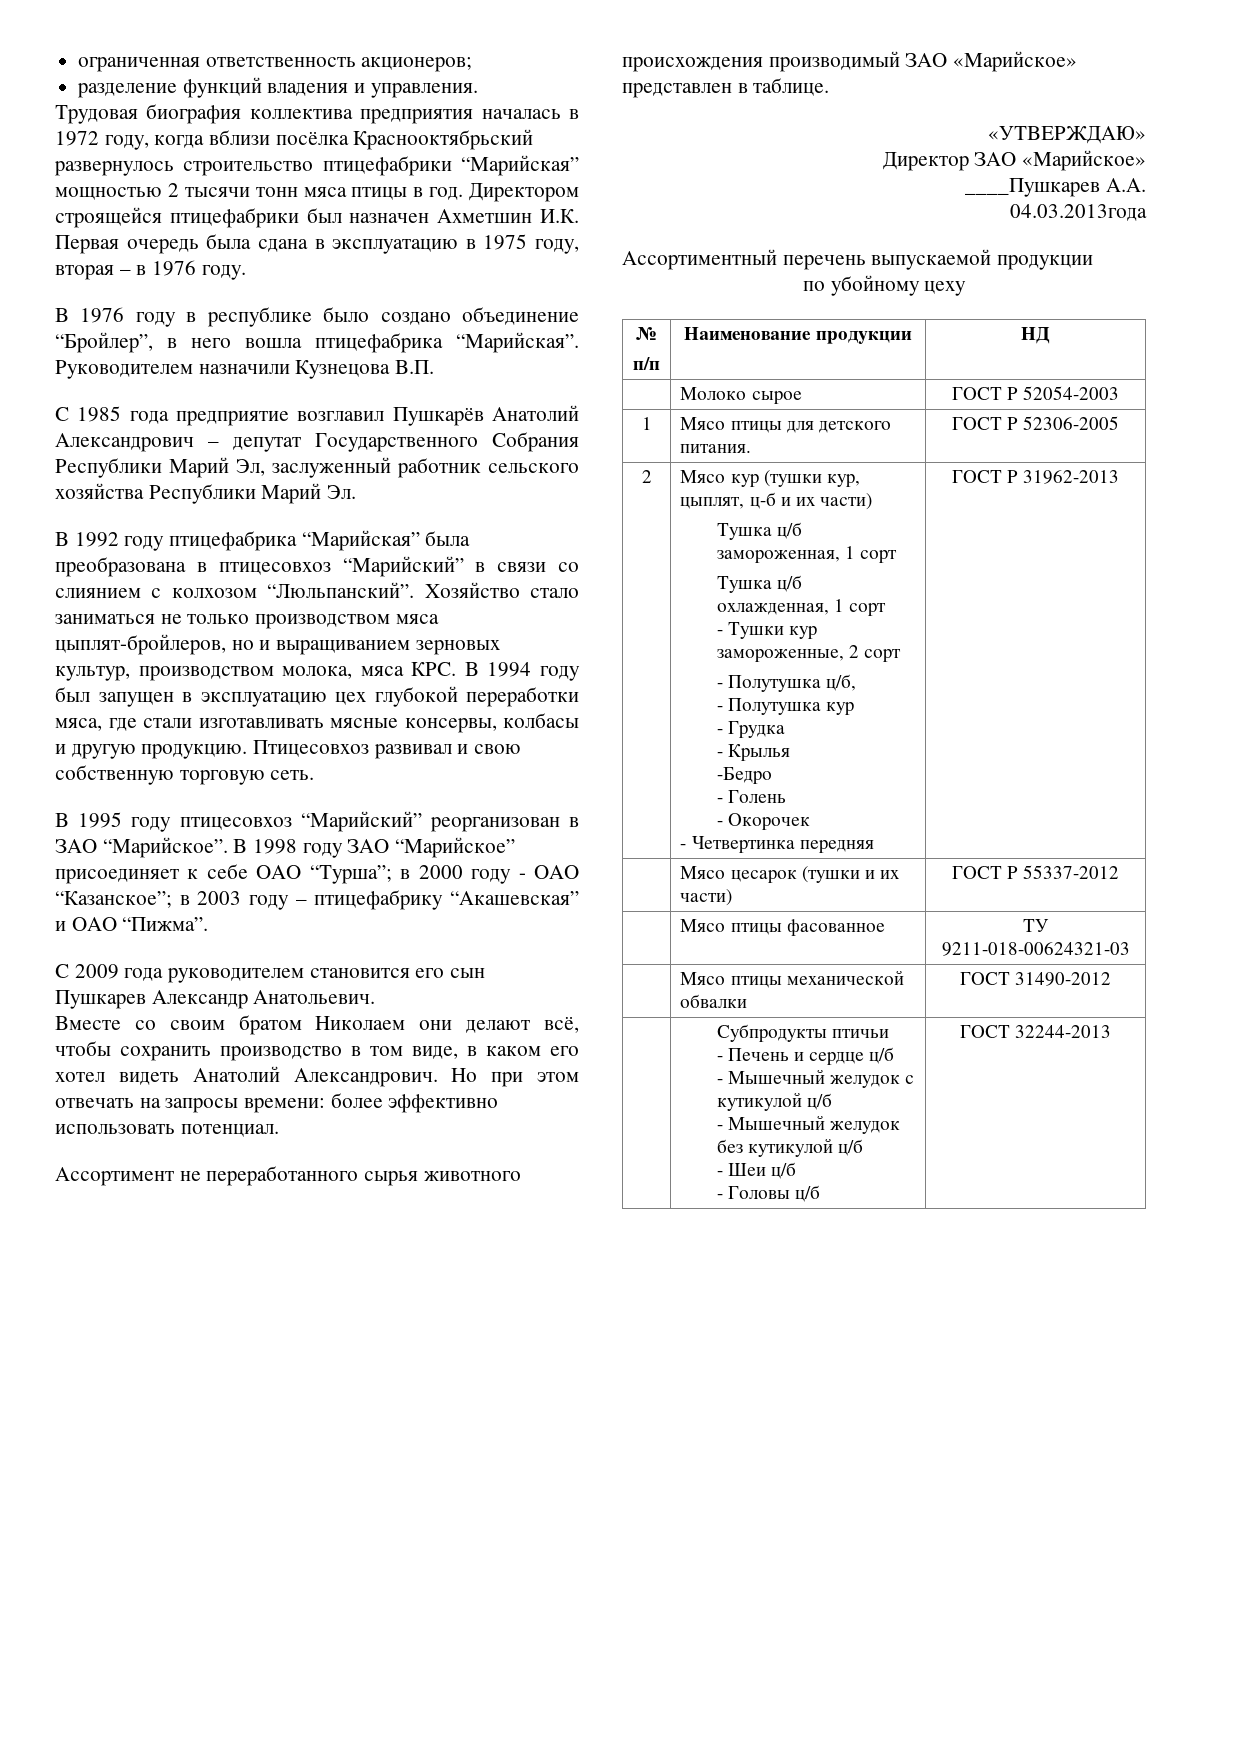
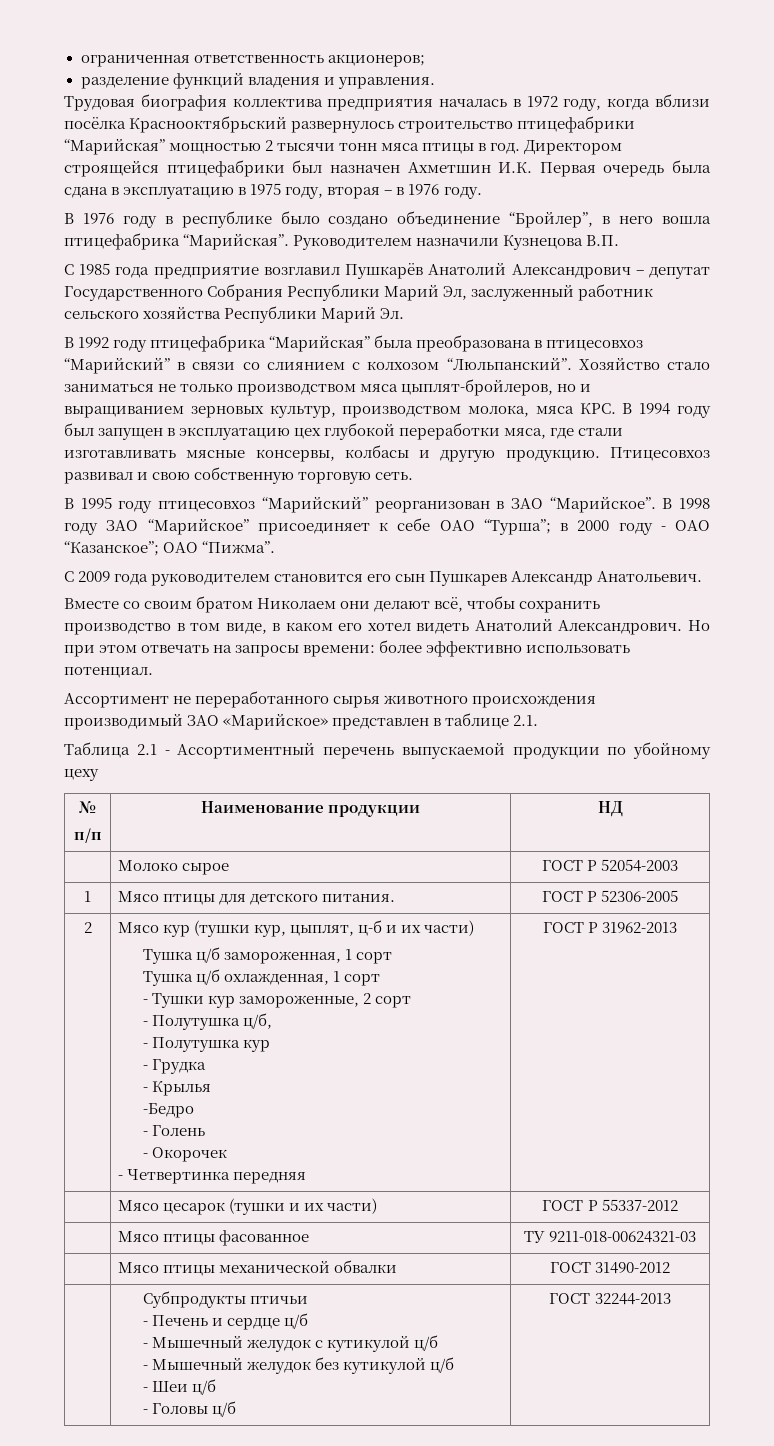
- В 1998 году ЗАО “Марийское” присоединяет к себе ОАО “Турша”; в 2000 году - ОАО “Казанское”; в 2003 году – птицефабрику “Акашевская” и ОАО “Пижма”.
+ В 1998 году ЗАО “Марийское” присоединяет к себе ОАО “Турша”; в 2000 году - ОАО “Казанское”; ОАО “Пижма”.
- Ассортимент не переработанного сырья животного происхождения производимый ЗАО «Марийское» представлен в таблице.
- «УТВЕРЖДАЮ»
- Директор ЗАО «Марийское»
- ____Пушкарев А.А.
- 04.03.2013года
- Ассортиментный перечень выпускаемой продукции
- по убойному цеху
+ Ассортимент не переработанного сырья животного происхождения производимый ЗАО «Марийское» представлен в таблице 2.1.
+ Таблица 2.1 - Ассортиментный перечень выпускаемой продукции по убойному цеху

